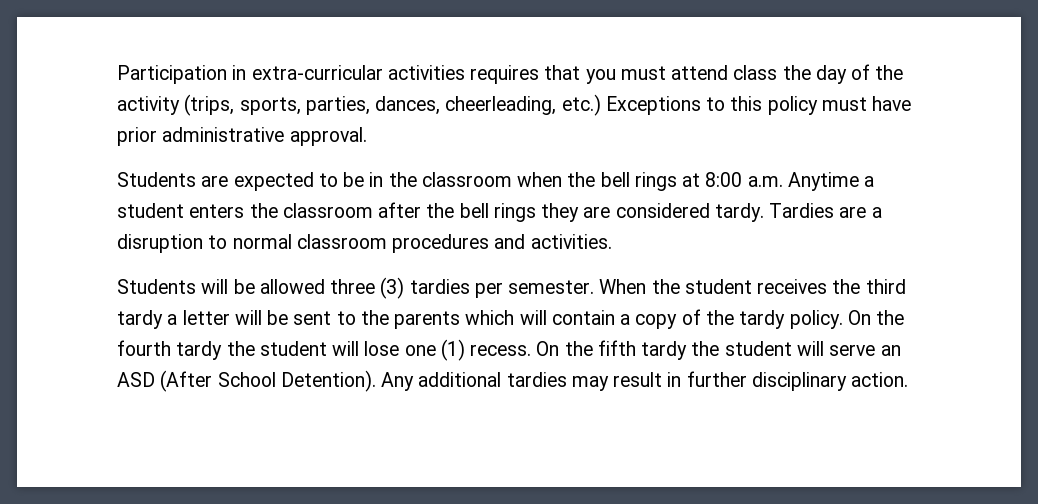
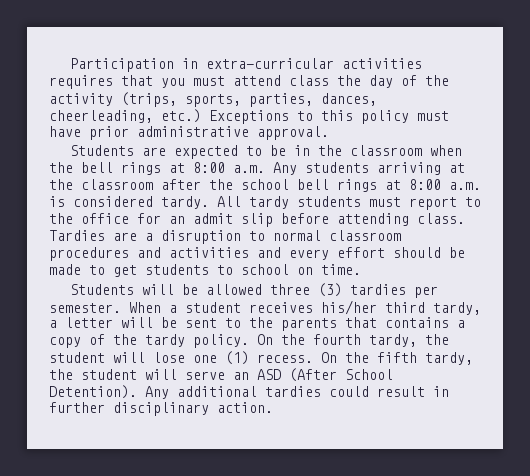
- Students are expected to be in the classroom when the bell rings at 8:00 a.m. Anytime a student enters the classroom after the bell rings they are considered tardy.
+ Students are expected to be in the classroom when the bell rings at 8:00 a.m. Any students arriving at the classroom after the school bell rings at 8:00 a.m. is considered tardy. All tardy students must report to the office for an admit slip before attending class.
- Tardies are a disruption to normal classroom procedures and activities.
+ Tardies are a disruption to normal classroom procedures and activities and every effort should be made to get students to school on time.
- When the student receives the third tardy a letter will be sent to the parents which will contain a copy of the tardy policy.
+ When a student receives his/her third tardy, a letter will be sent to the parents that contains a copy of the tardy policy.
- On the fourth tardy the student will lose one (1) recess.
+ On the fourth tardy, the student will lose one (1) recess.
- On the fifth tardy the student will serve an ASD (After School Detention).
+ On the fifth tardy, the student will serve an ASD (After School Detention).
- Any additional tardies may result in further disciplinary action.
+ Any additional tardies could result in further disciplinary action.

